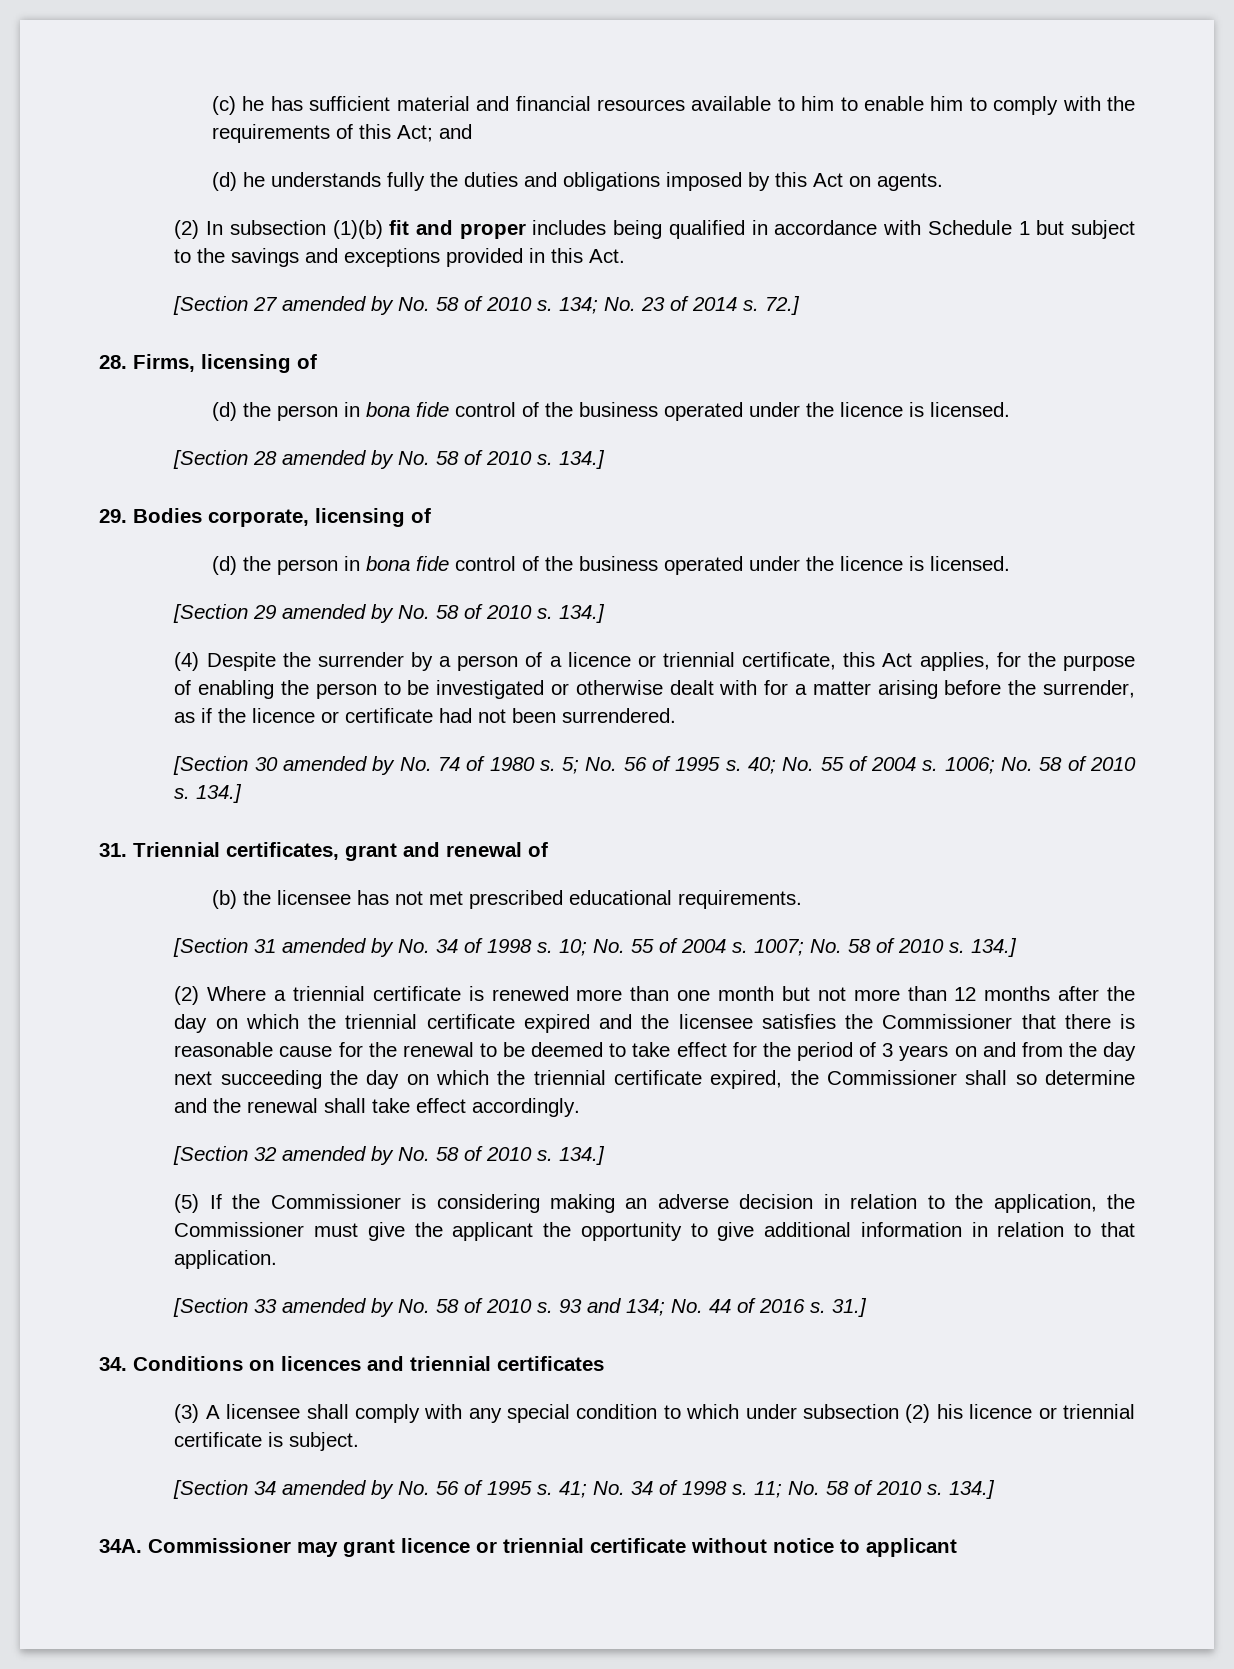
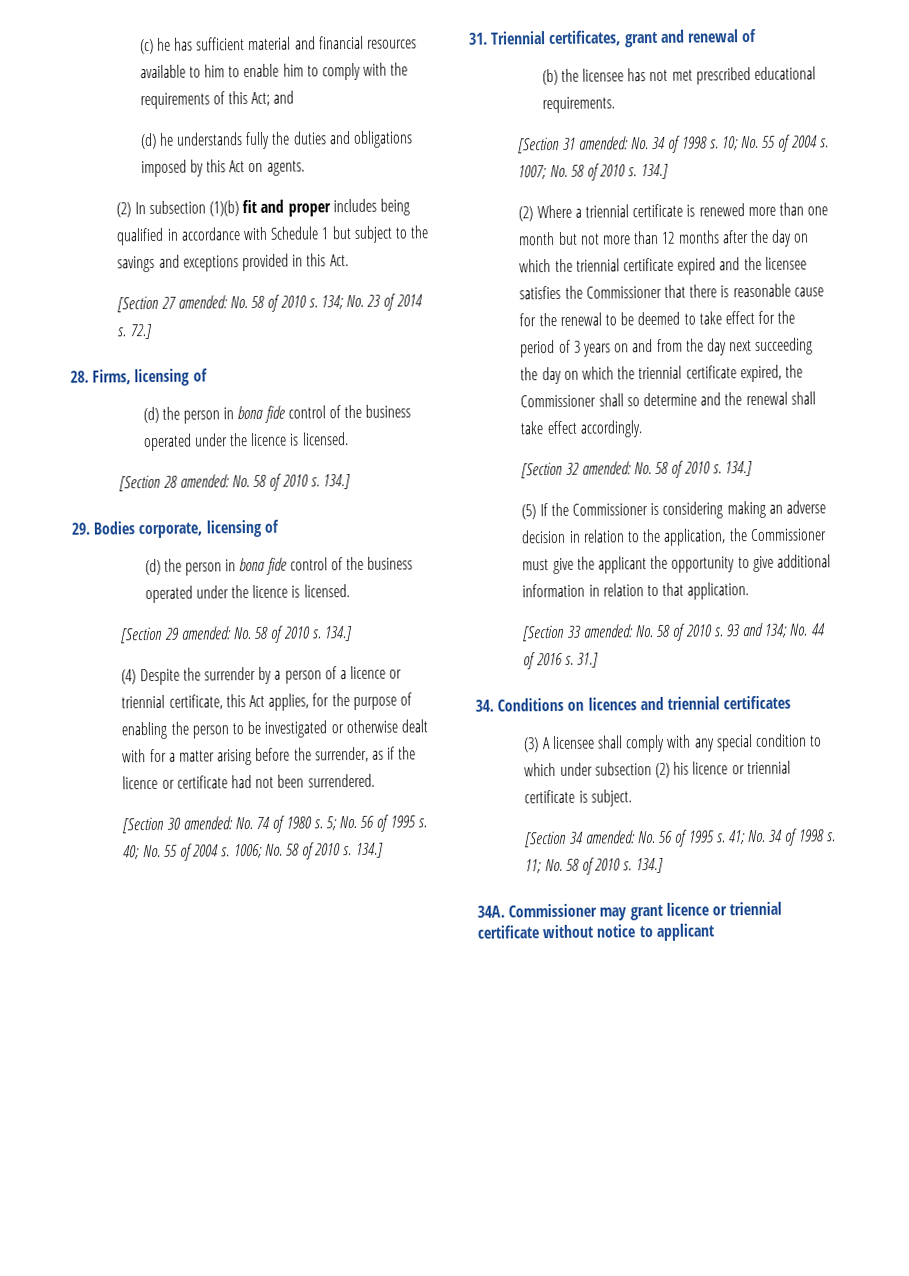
- [Section 27 amended by No. 58 of 2010 s.
+ [Section 27 amended: No. 58 of 2010 s.
- [Section 28 amended by No. 58 of 2010 s.
+ [Section 28 amended: No. 58 of 2010 s.
- [Section 29 amended by No. 58 of 2010 s.
+ [Section 29 amended: No. 58 of 2010 s.
- [Section 30 amended by No. 74 of 1980 s.
+ [Section 30 amended: No. 74 of 1980 s.
- [Section 31 amended by No. 34 of 1998 s.
+ [Section 31 amended: No. 34 of 1998 s.
- [Section 32 amended by No. 58 of 2010 s.
+ [Section 32 amended: No. 58 of 2010 s.
- [Section 33 amended by No. 58 of 2010 s.
+ [Section 33 amended: No. 58 of 2010 s.
- [Section 34 amended by No. 56 of 1995 s.
+ [Section 34 amended: No. 56 of 1995 s.

